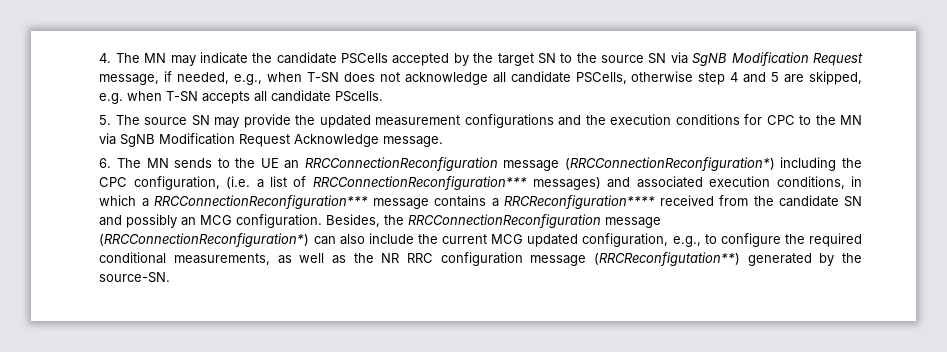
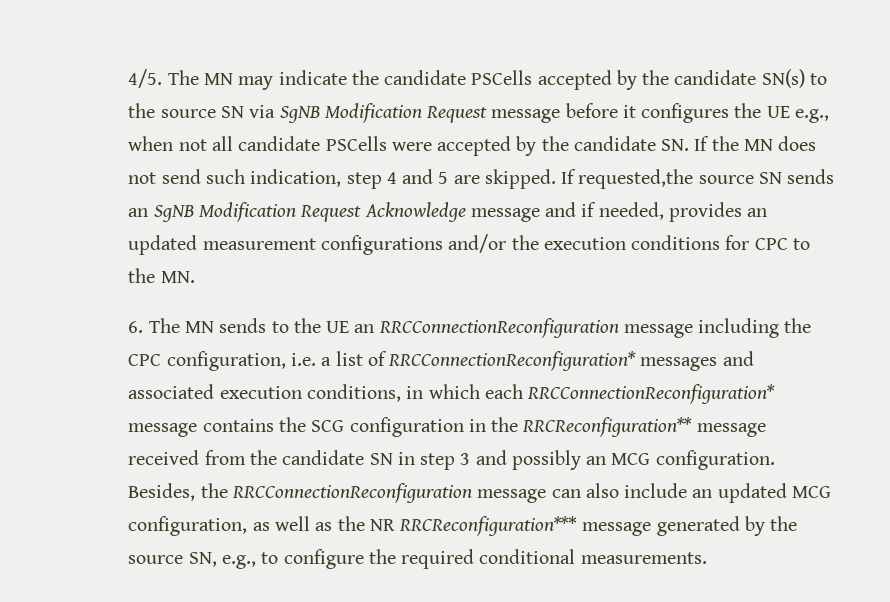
- 4. The MN may indicate the candidate PSCells accepted by the target SN to the source SN via SgNB Modification Request message, if needed, e.g., when T-SN does not acknowledge all candidate PSCells, otherwise step 4 and 5 are skipped, e.g. when T-SN accepts all candidate PScells.
- 5. The source SN may provide the updated measurement configurations and the execution conditions for CPC to the MN via SgNB Modification Request Acknowledge message.
+ 4/5. The MN may indicate the candidate PSCells accepted by the candidate SN(s) to the source SN via SgNB Modification Request message before it configures the UE e.g., when not all candidate PSCells were accepted by the candidate SN. If the MN does not send such indication, step 4 and 5 are skipped. If requested,the source SN sends an SgNB Modification Request Acknowledge message and if needed, provides an updated measurement configurations and/or the execution conditions for CPC to the MN.
- 6. The MN sends to the UE an RRCConnectionReconfiguration message (RRCConnectionReconfiguration*) including the CPC configuration, (i.e. a list of RRCConnectionReconfiguration*** messages) and associated execution conditions, in which a RRCConnectionReconfiguration*** message contains a RRCReconfiguration**** received from the candidate SN and possibly an MCG configuration.
+ 6. The MN sends to the UE an RRCConnectionReconfiguration message including the CPC configuration, i.e. a list of RRCConnectionReconfiguration* messages and associated execution conditions, in which each RRCConnectionReconfiguration* message contains the SCG configuration in the RRCReconfiguration** message received from the candidate SN in step 3 and possibly an MCG configuration.
- Besides, the RRCConnectionReconfiguration message (RRCConnectionReconfiguration*) can also include the current MCG updated configuration, e.g., to configure the required conditional measurements, as well as the NR RRC configuration message (RRCReconfigutation**) generated by the source-SN.
+ Besides, the RRCConnectionReconfiguration message can also include an updated MCG configuration, as well as the NR RRCReconfiguration*** message generated by the source SN, e.g., to configure the required conditional measurements.

